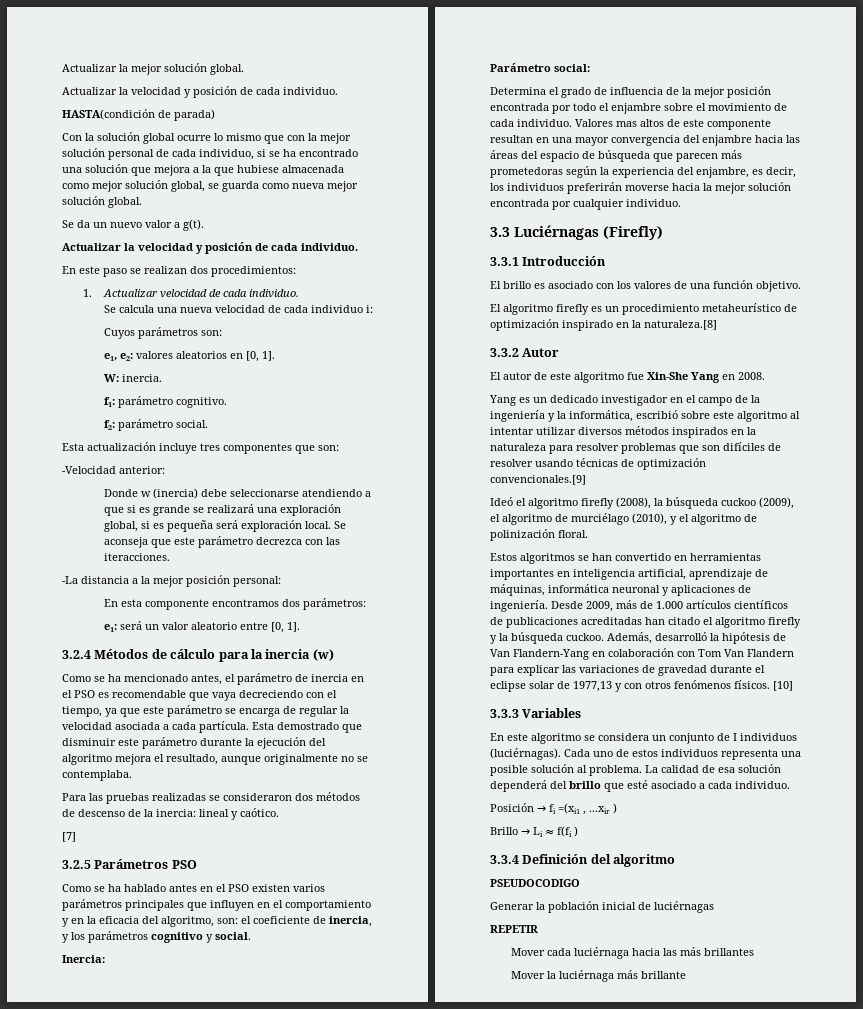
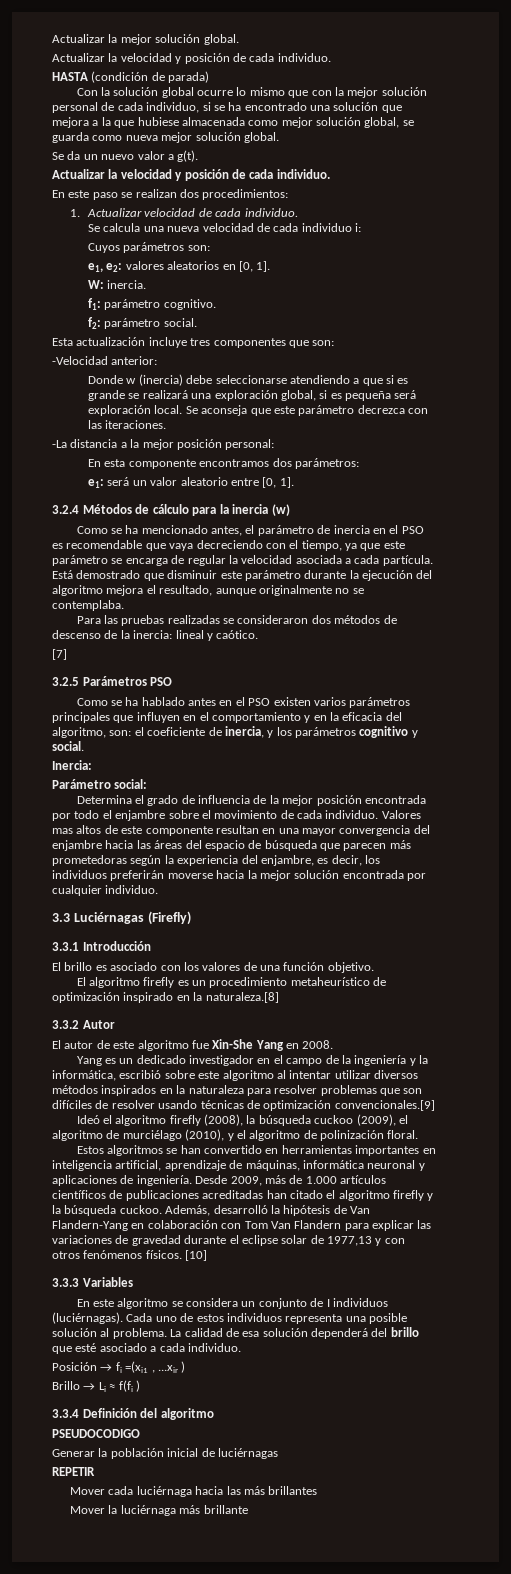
- HASTA(condición de parada)
+ HASTA (condición de parada)
- Se aconseja que este parámetro decrezca con las iteracciones.
+ Se aconseja que este parámetro decrezca con las iteraciones.
- Esta demostrado que disminuir este parámetro durante la ejecución del algoritmo mejora el resultado, aunque originalmente no se contemplaba.
+ Está demostrado que disminuir este parámetro durante la ejecución del algoritmo mejora el resultado, aunque originalmente no se contemplaba.

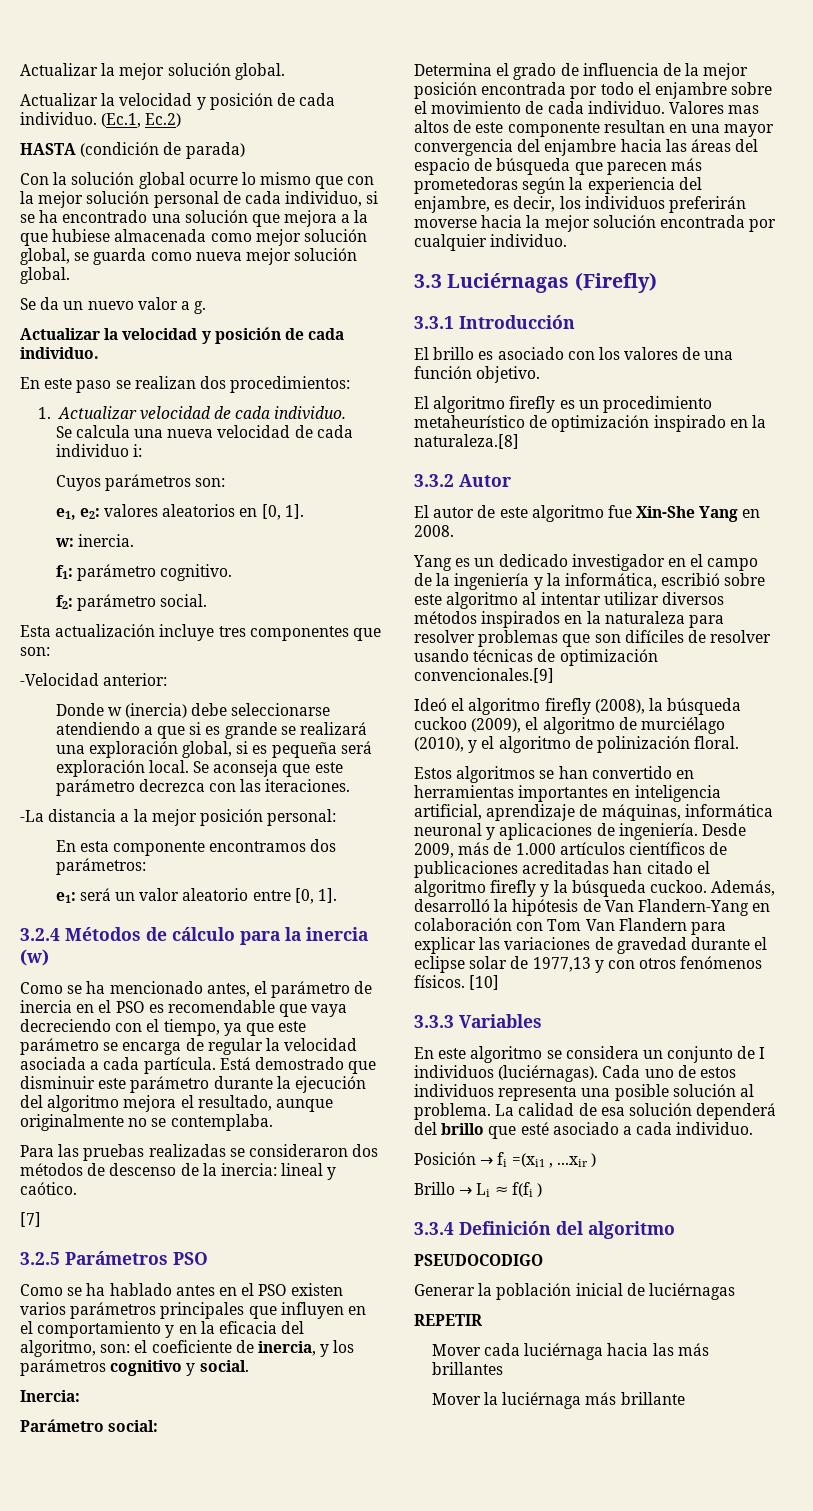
+ (Ec.1, Ec.2)
- Se da un nuevo valor a g(t).
+ Se da un nuevo valor a g.
- W: inercia.
+ w: inercia.

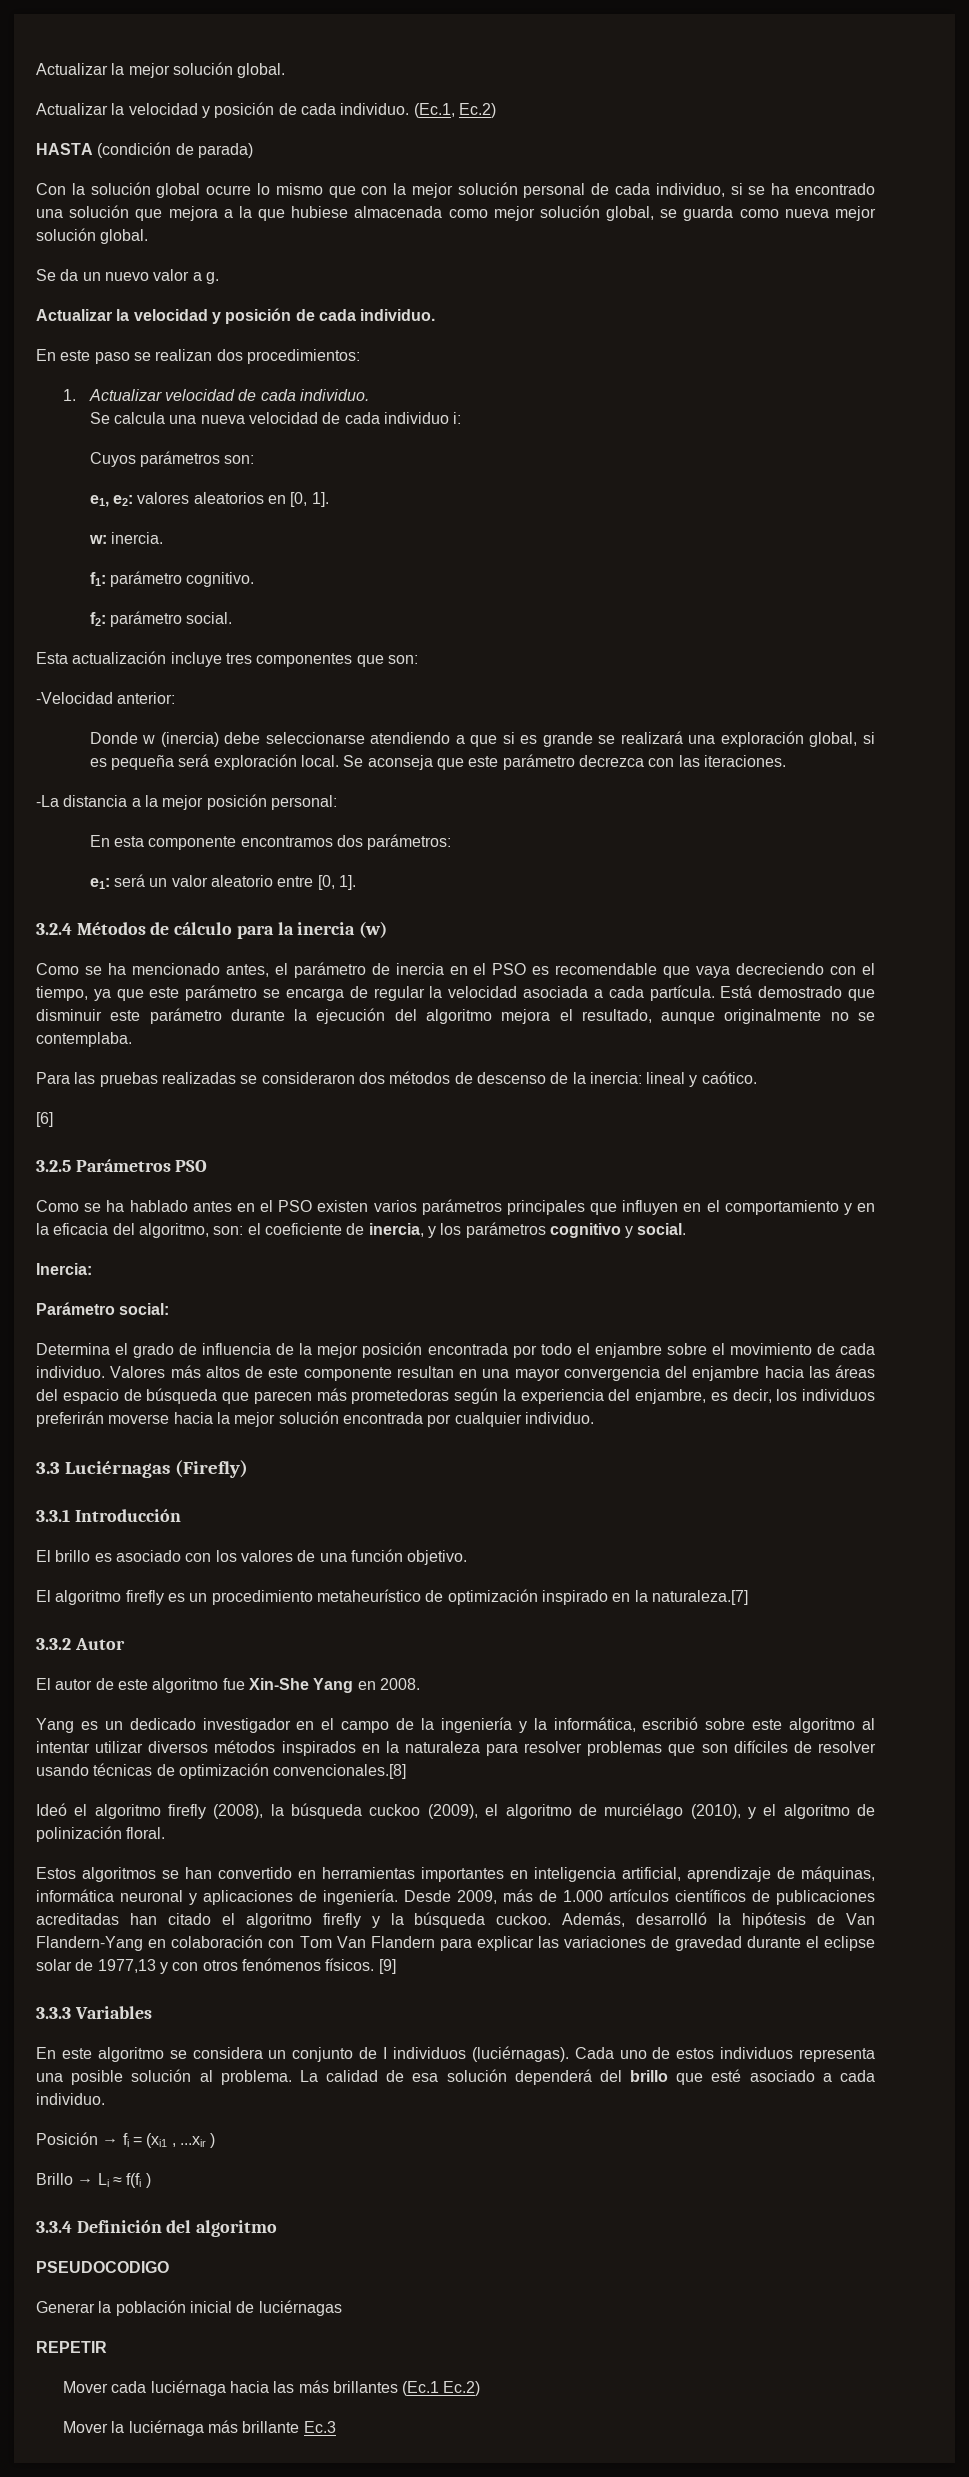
- [7]
+ [6]
- Valores mas altos de este componente resultan en una mayor convergencia del enjambre hacia las áreas del espacio de búsqueda que parecen más prometedoras según la experiencia del enjambre, es decir, los individuos preferirán moverse hacia la mejor solución encontrada por cualquier individuo.
+ Valores más altos de este componente resultan en una mayor convergencia del enjambre hacia las áreas del espacio de búsqueda que parecen más prometedoras según la experiencia del enjambre, es decir, los individuos preferirán moverse hacia la mejor solución encontrada por cualquier individuo.
- El algoritmo firefly es un procedimiento metaheurístico de optimización inspirado en la naturaleza.[8]
+ El algoritmo firefly es un procedimiento metaheurístico de optimización inspirado en la naturaleza.[7]
- Yang es un dedicado investigador en el campo de la ingeniería y la informática, escribió sobre este algoritmo al intentar utilizar diversos métodos inspirados en la naturaleza para resolver problemas que son difíciles de resolver usando técnicas de optimización convencionales.[9]
+ Yang es un dedicado investigador en el campo de la ingeniería y la informática, escribió sobre este algoritmo al intentar utilizar diversos métodos inspirados en la naturaleza para resolver problemas que son difíciles de resolver usando técnicas de optimización convencionales.[8]
- [10]
+ [9]
- Posición → fi =(xi1 , ...xir )
+ Posición → fi = (xi1 , ...xir )
- Mover cada luciérnaga hacia las más brillantes
+ Mover cada luciérnaga hacia las más brillantes (Ec.1 Ec.2)
- Mover la luciérnaga más brillante
+ Mover la luciérnaga más brillante Ec.3

